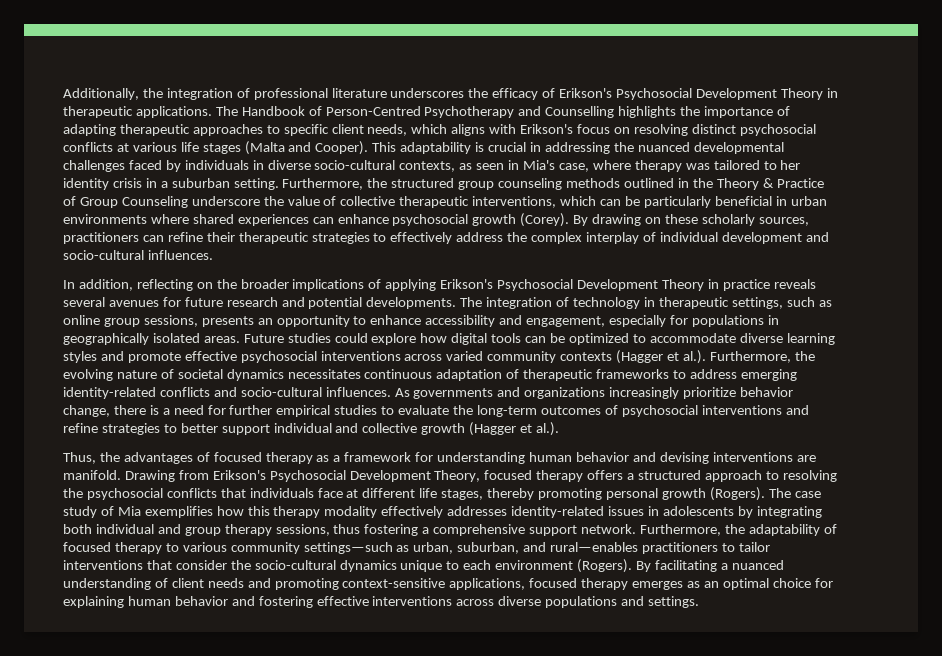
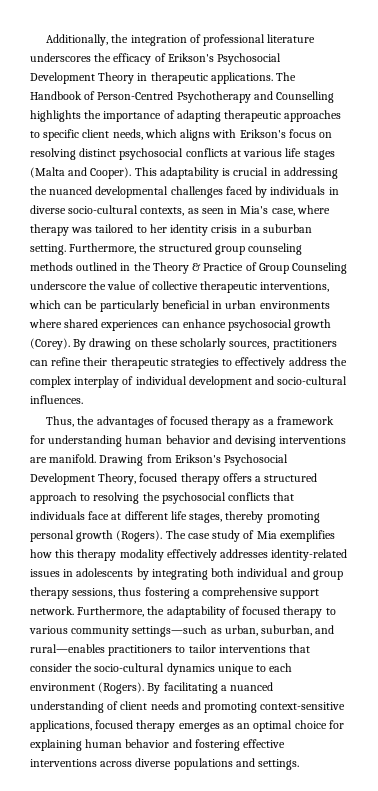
- In addition, reflecting on the broader implications of applying Erikson's Psychosocial Development Theory in practice reveals several avenues for future research and potential developments. The integration of technology in therapeutic settings, such as online group sessions, presents an opportunity to enhance accessibility and engagement, especially for populations in geographically isolated areas. Future studies could explore how digital tools can be optimized to accommodate diverse learning styles and promote effective psychosocial interventions across varied community contexts (Hagger et al.). Furthermore, the evolving nature of societal dynamics necessitates continuous adaptation of therapeutic frameworks to address emerging identity-related conflicts and socio-cultural influences. As governments and organizations increasingly prioritize behavior change, there is a need for further empirical studies to evaluate the long-term outcomes of psychosocial interventions and refine strategies to better support individual and collective growth (Hagger et al.).

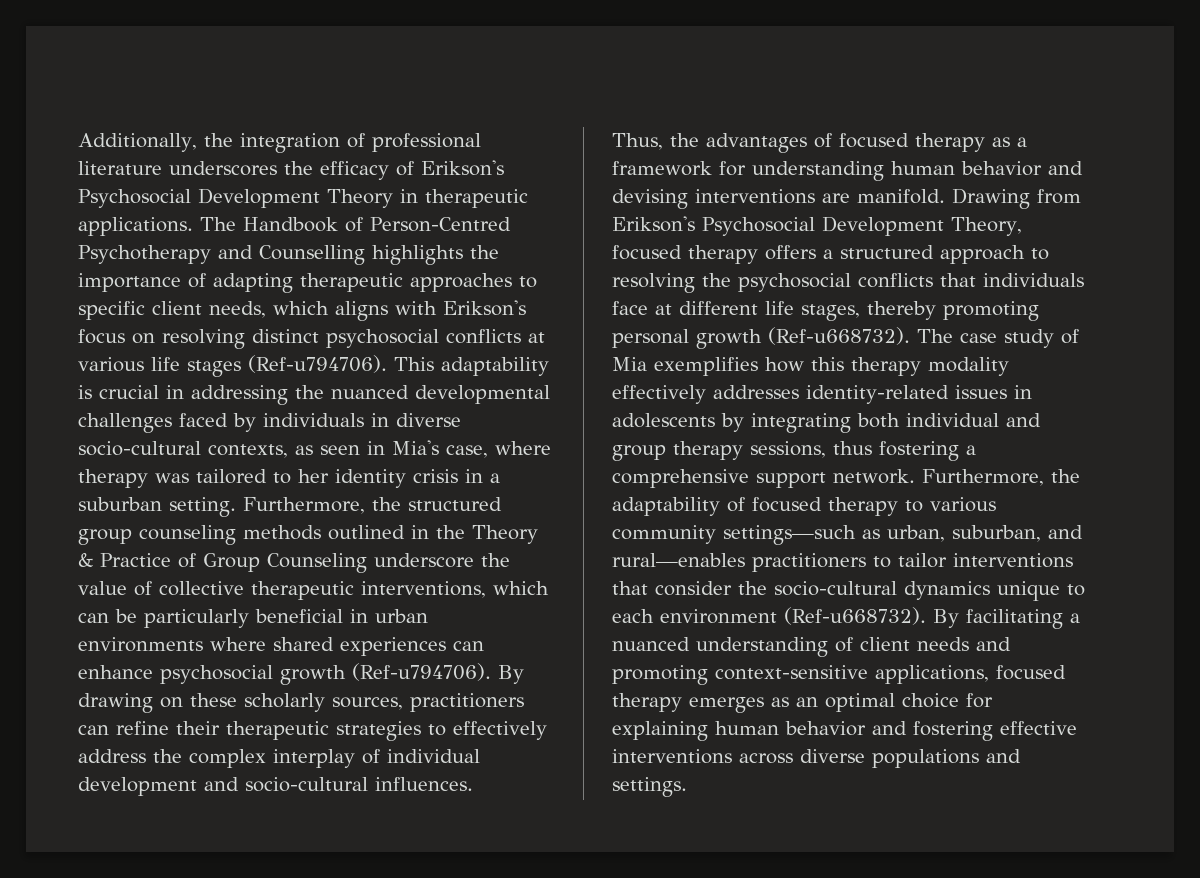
- The Handbook of Person-Centred Psychotherapy and Counselling highlights the importance of adapting therapeutic approaches to specific client needs, which aligns with Erikson's focus on resolving distinct psychosocial conflicts at various life stages (Malta and Cooper).
+ The Handbook of Person-Centred Psychotherapy and Counselling highlights the importance of adapting therapeutic approaches to specific client needs, which aligns with Erikson's focus on resolving distinct psychosocial conflicts at various life stages (Ref-u794706).
- Furthermore, the structured group counseling methods outlined in the Theory & Practice of Group Counseling underscore the value of collective therapeutic interventions, which can be particularly beneficial in urban environments where shared experiences can enhance psychosocial growth (Corey).
+ Furthermore, the structured group counseling methods outlined in the Theory & Practice of Group Counseling underscore the value of collective therapeutic interventions, which can be particularly beneficial in urban environments where shared experiences can enhance psychosocial growth (Ref-u794706).
- Drawing from Erikson's Psychosocial Development Theory, focused therapy offers a structured approach to resolving the psychosocial conflicts that individuals face at different life stages, thereby promoting personal growth (Rogers).
+ Drawing from Erikson's Psychosocial Development Theory, focused therapy offers a structured approach to resolving the psychosocial conflicts that individuals face at different life stages, thereby promoting personal growth (Ref-u668732).
- Furthermore, the adaptability of focused therapy to various community settings—such as urban, suburban, and rural—enables practitioners to tailor interventions that consider the socio-cultural dynamics unique to each environment (Rogers).
+ Furthermore, the adaptability of focused therapy to various community settings—such as urban, suburban, and rural—enables practitioners to tailor interventions that consider the socio-cultural dynamics unique to each environment (Ref-u668732).

